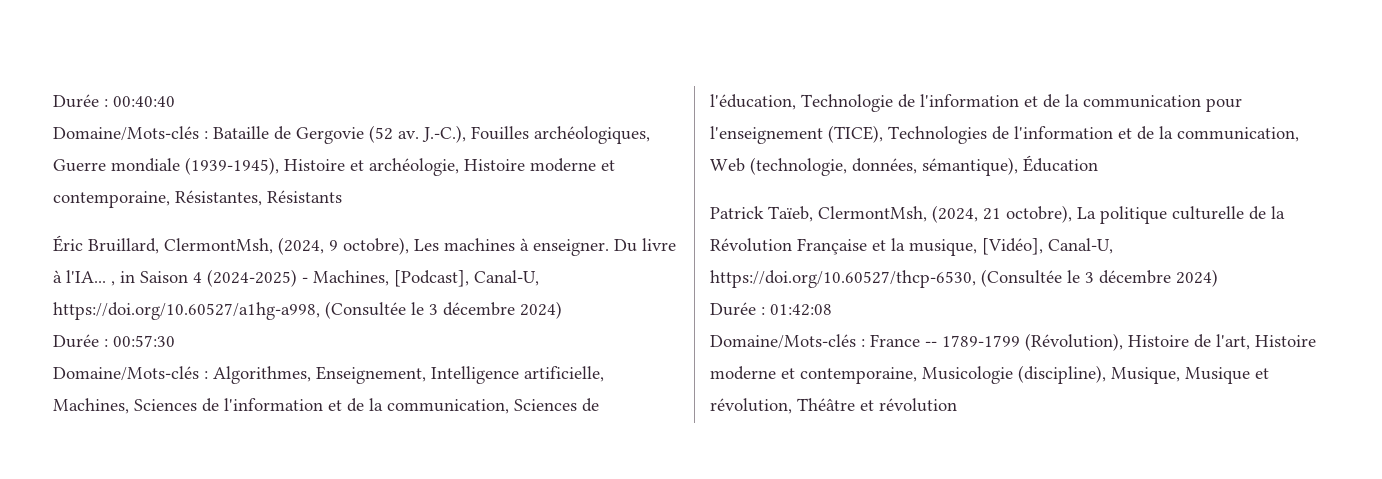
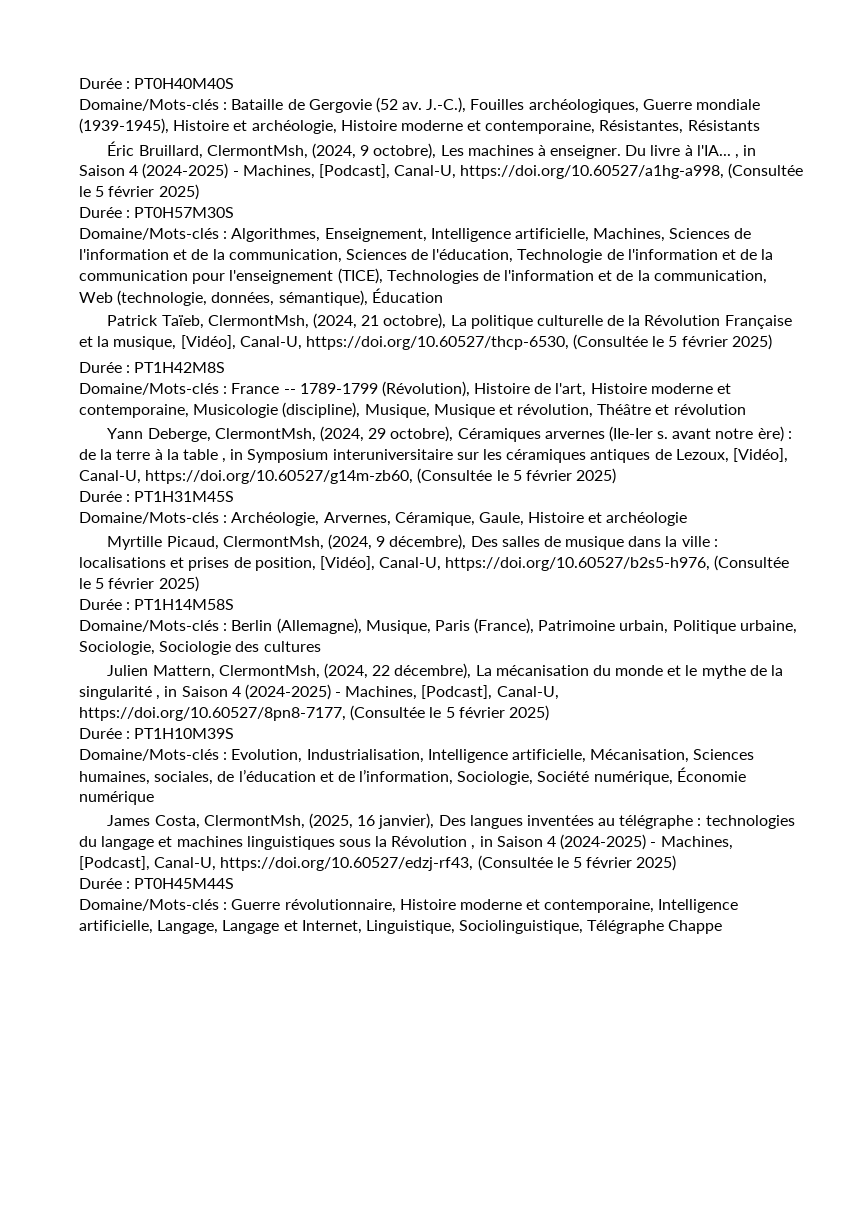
- Durée : 00:40:40
+ Durée : PT0H40M40S
- Du livre à l'IA... , in Saison 4 (2024-2025) - Machines, [Podcast], Canal-U, https://doi.org/10.60527/a1hg-a998, (Consultée le 3 décembre 2024)
- Durée : 00:57:30
+ Du livre à l'IA... , in Saison 4 (2024-2025) - Machines, [Podcast], Canal-U, https://doi.org/10.60527/a1hg-a998, (Consultée le 5 février 2025)
+ Durée : PT0H57M30S
- Patrick Taïeb, ClermontMsh, (2024, 21 octobre), La politique culturelle de la Révolution Française et la musique, [Vidéo], Canal-U, https://doi.org/10.60527/thcp-6530, (Consultée le 3 décembre 2024)
- Durée : 01:42:08
+ Patrick Taïeb, ClermontMsh, (2024, 21 octobre), La politique culturelle de la Révolution Française et la musique, [Vidéo], Canal-U, https://doi.org/10.60527/thcp-6530, (Consultée le 5 février 2025)
+ Durée : PT1H42M8S
+ Yann Deberge, ClermontMsh, (2024, 29 octobre), Céramiques arvernes (IIe-Ier s. avant notre ère) : de la terre à la table , in Symposium interuniversitaire sur les céramiques antiques de Lezoux, [Vidéo], Canal-U, https://doi.org/10.60527/g14m-zb60, (Consultée le 5 février 2025)
+ Durée : PT1H31M45S
+ Domaine/Mots-clés : Archéologie, Arvernes, Céramique, Gaule, Histoire et archéologie
+ Myrtille Picaud, ClermontMsh, (2024, 9 décembre), Des salles de musique dans la ville : localisations et prises de position, [Vidéo], Canal-U, https://doi.org/10.60527/b2s5-h976, (Consultée le 5 février 2025)
+ Durée : PT1H14M58S
+ Domaine/Mots-clés : Berlin (Allemagne), Musique, Paris (France), Patrimoine urbain, Politique urbaine, Sociologie, Sociologie des cultures
+ Julien Mattern, ClermontMsh, (2024, 22 décembre), La mécanisation du monde et le mythe de la singularité , in Saison 4 (2024-2025) - Machines, [Podcast], Canal-U, https://doi.org/10.60527/8pn8-7177, (Consultée le 5 février 2025)
+ Durée : PT1H10M39S
+ Domaine/Mots-clés : Evolution, Industrialisation, Intelligence artificielle, Mécanisation, Sciences humaines, sociales, de l’éducation et de l’information, Sociologie, Société numérique, Économie numérique
+ James Costa, ClermontMsh, (2025, 16 janvier), Des langues inventées au télégraphe : technologies du langage et machines linguistiques sous la Révolution , in Saison 4 (2024-2025) - Machines, [Podcast], Canal-U, https://doi.org/10.60527/edzj-rf43, (Consultée le 5 février 2025)
+ Durée : PT0H45M44S
+ Domaine/Mots-clés : Guerre révolutionnaire, Histoire moderne et contemporaine, Intelligence artificielle, Langage, Langage et Internet, Linguistique, Sociolinguistique, Télégraphe Chappe

